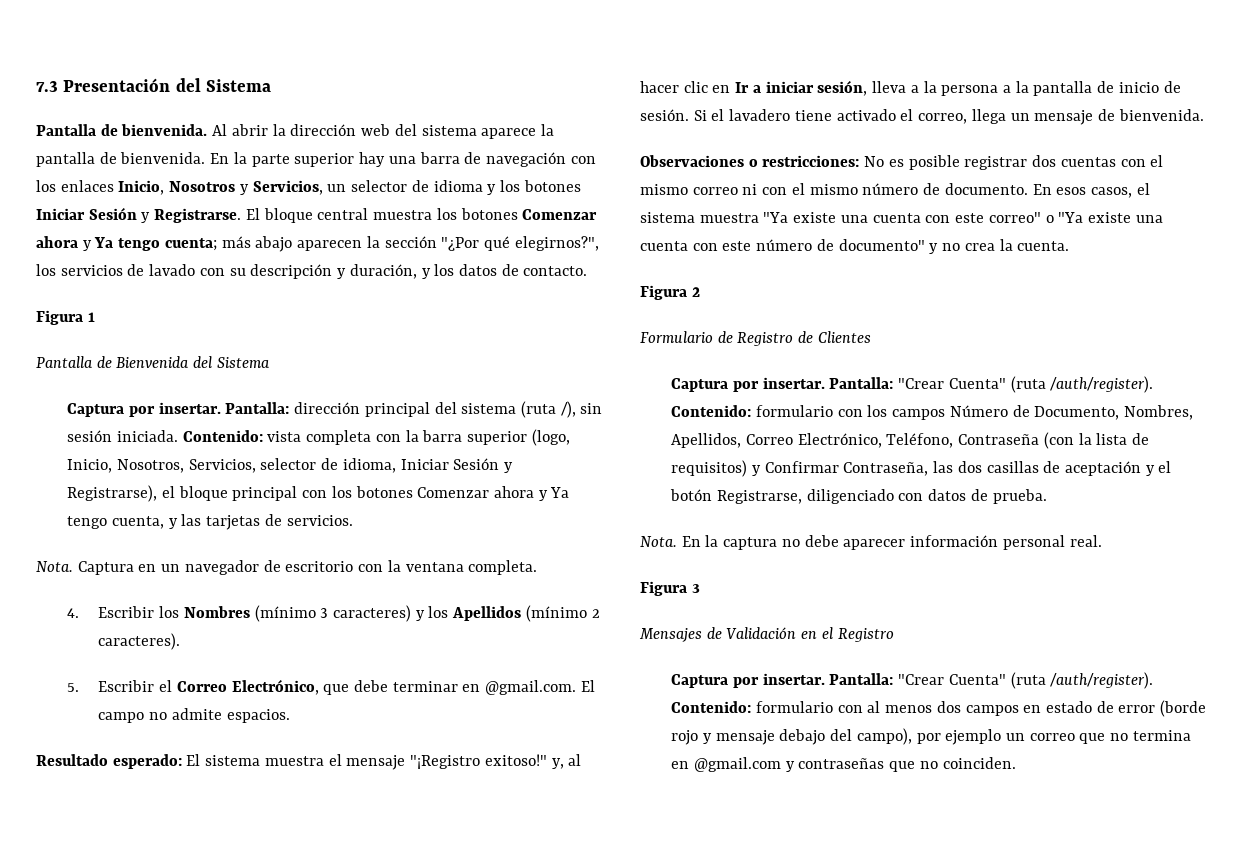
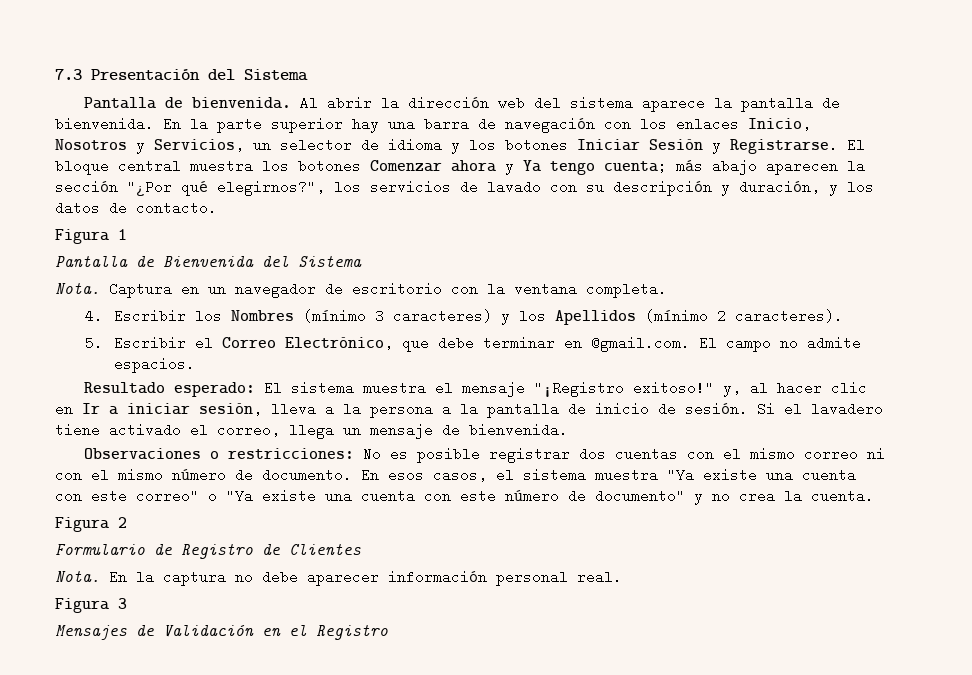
- Captura por insertar. Pantalla: dirección principal del sistema (ruta /), sin sesión iniciada. Contenido: vista completa con la barra superior (logo, Inicio, Nosotros, Servicios, selector de idioma, Iniciar Sesión y Registrarse), el bloque principal con los botones Comenzar ahora y Ya tengo cuenta, y las tarjetas de servicios.
- Captura por insertar. Pantalla: "Crear Cuenta" (ruta /auth/register). Contenido: formulario con los campos Número de Documento, Nombres, Apellidos, Correo Electrónico, Teléfono, Contraseña (con la lista de requisitos) y Confirmar Contraseña, las dos casillas de aceptación y el botón Registrarse, diligenciado con datos de prueba.
- Captura por insertar. Pantalla: "Crear Cuenta" (ruta /auth/register). Contenido: formulario con al menos dos campos en estado de error (borde rojo y mensaje debajo del campo), por ejemplo un correo que no termina en @gmail.com y contraseñas que no coinciden.

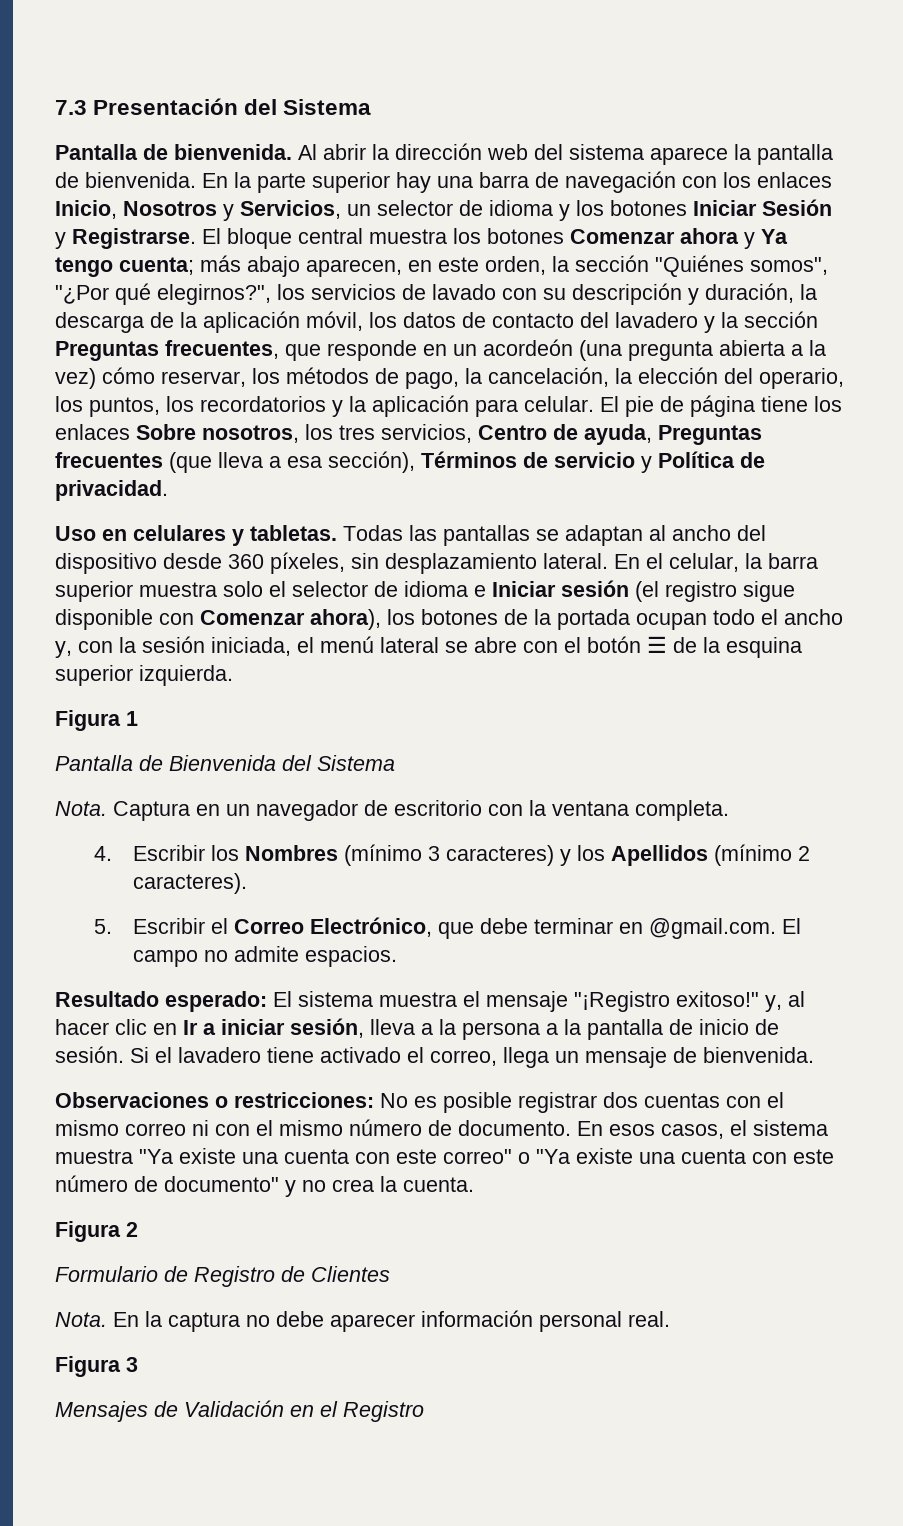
- El bloque central muestra los botones Comenzar ahora y Ya tengo cuenta; más abajo aparecen la sección "¿Por qué elegirnos?", los servicios de lavado con su descripción y duración, y los datos de contacto.
+ El bloque central muestra los botones Comenzar ahora y Ya tengo cuenta; más abajo aparecen, en este orden, la sección "Quiénes somos", "¿Por qué elegirnos?", los servicios de lavado con su descripción y duración, la descarga de la aplicación móvil, los datos de contacto del lavadero y la sección Preguntas frecuentes, que responde en un acordeón (una pregunta abierta a la vez) cómo reservar, los métodos de pago, la cancelación, la elección del operario, los puntos, los recordatorios y la aplicación para celular. El pie de página tiene los enlaces Sobre nosotros, los tres servicios, Centro de ayuda, Preguntas frecuentes (que lleva a esa sección), Términos de servicio y Política de privacidad.
+ Uso en celulares y tabletas. Todas las pantallas se adaptan al ancho del dispositivo desde 360 píxeles, sin desplazamiento lateral. En el celular, la barra superior muestra solo el selector de idioma e Iniciar sesión (el registro sigue disponible con Comenzar ahora), los botones de la portada ocupan todo el ancho y, con la sesión iniciada, el menú lateral se abre con el botón ☰ de la esquina superior izquierda.

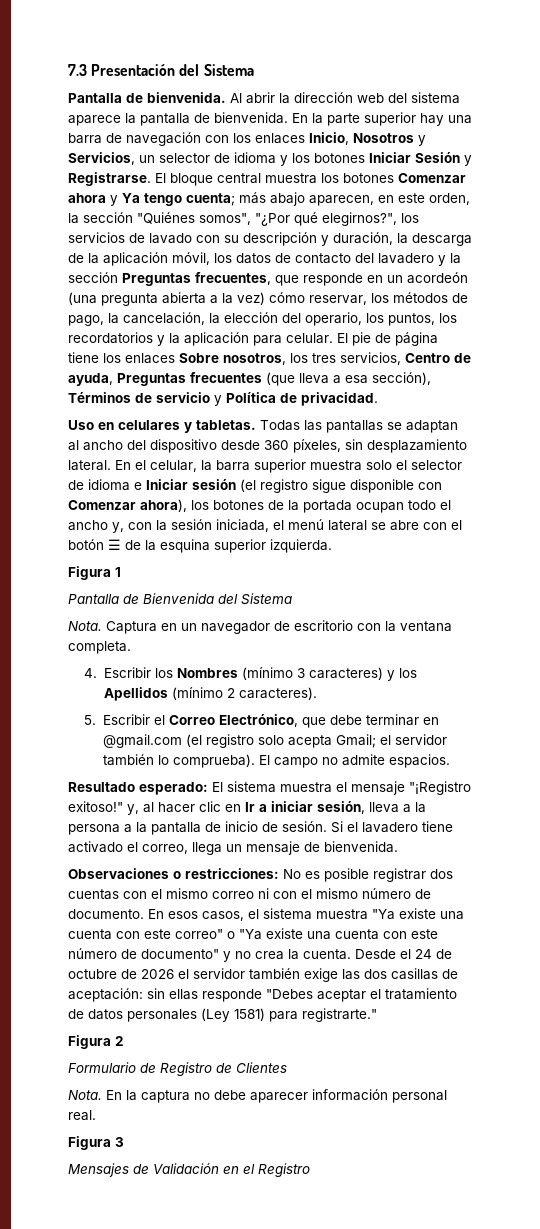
- 5. Escribir el Correo Electrónico, que debe terminar en @gmail.com. El campo no admite espacios.
+ 5. Escribir el Correo Electrónico, que debe terminar en @gmail.com (el registro solo acepta Gmail; el servidor también lo comprueba). El campo no admite espacios.
+ Desde el 24 de octubre de 2026 el servidor también exige las dos casillas de aceptación: sin ellas responde "Debes aceptar el tratamiento de datos personales (Ley 1581) para registrarte."

